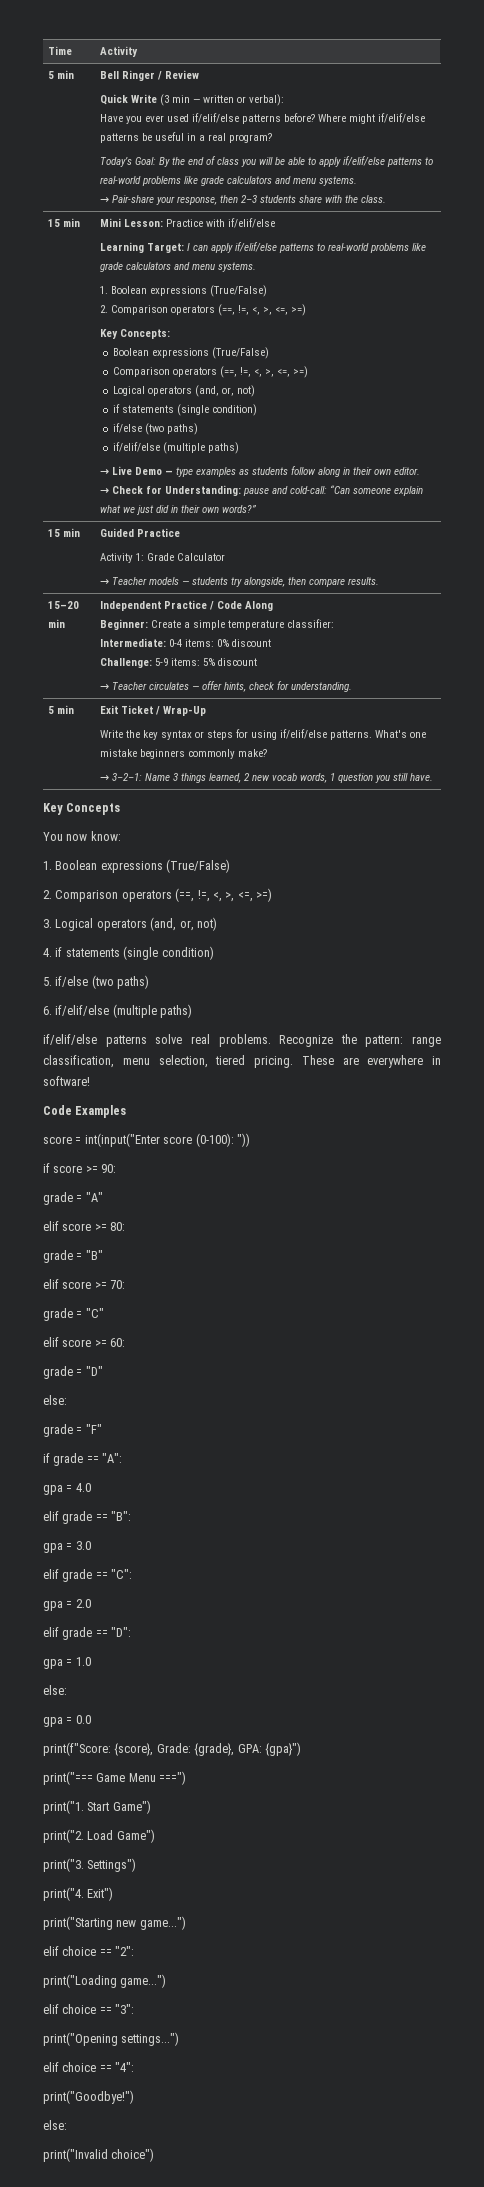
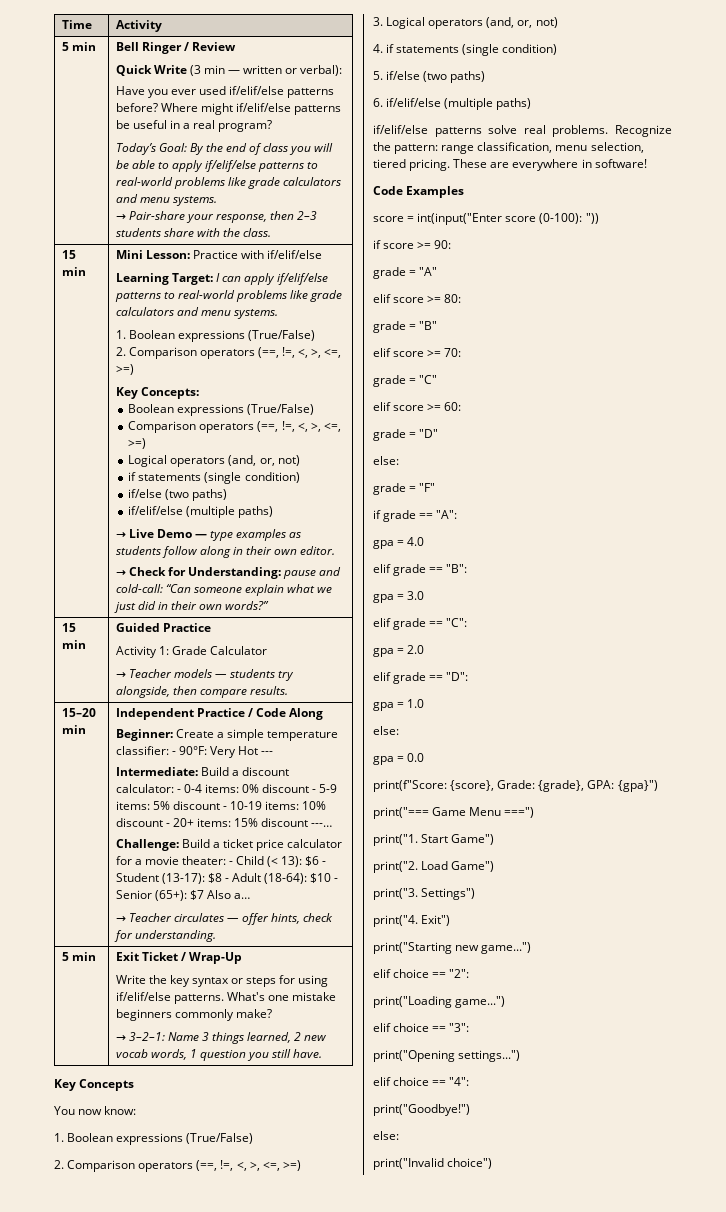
- Beginner: Create a simple temperature classifier:
- Intermediate: 0-4 items: 0% discount
- Challenge: 5-9 items: 5% discount
+ Beginner: Create a simple temperature classifier: - 90°F: Very Hot ---
+ Intermediate: Build a discount calculator: - 0-4 items: 0% discount - 5-9 items: 5% discount - 10-19 items: 10% discount - 20+ items: 15% discount ---…
+ Challenge: Build a ticket price calculator for a movie theater: - Child (< 13): $6 - Student (13-17): $8 - Adult (18-64): $10 - Senior (65+): $7 Also a…

